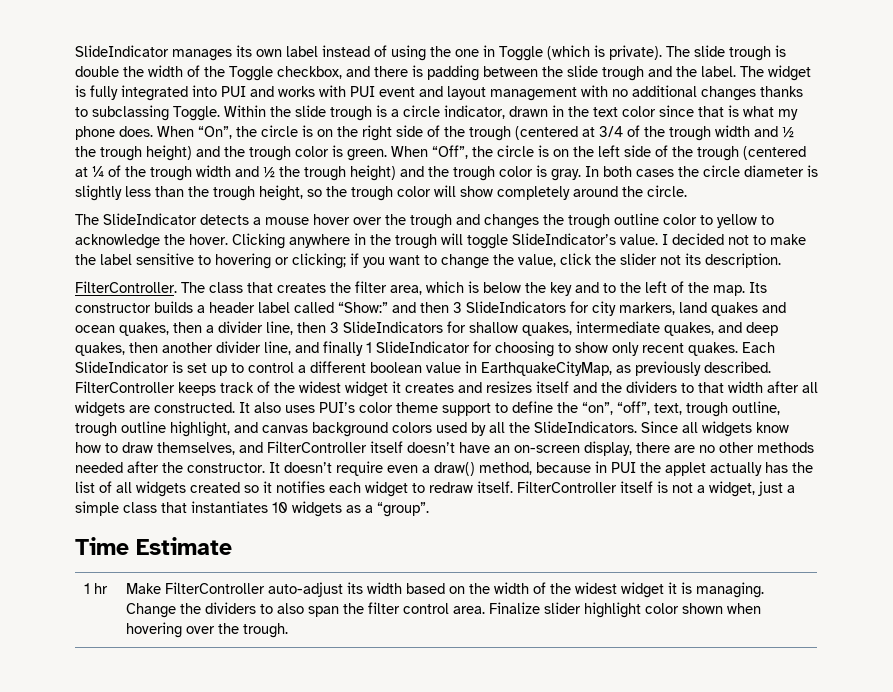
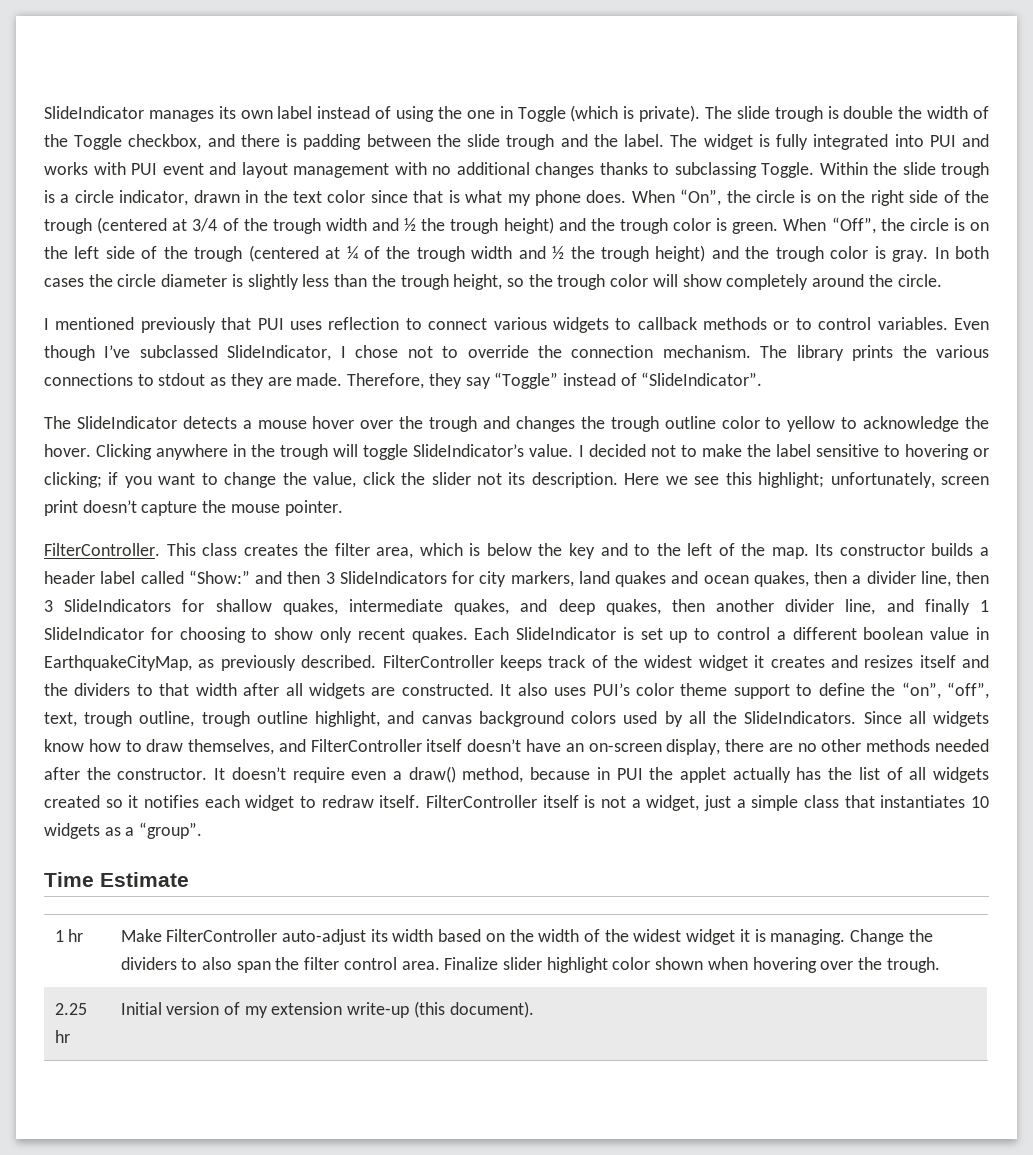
+ I mentioned previously that PUI uses reflection to connect various widgets to callback methods or to control variables. Even though I’ve subclassed SlideIndicator, I chose not to override the connection mechanism. The library prints the various connections to stdout as they are made. Therefore, they say “Toggle” instead of “SlideIndicator”.
- I decided not to make the label sensitive to hovering or clicking; if you want to change the value, click the slider not its description.
- FilterController. The class that creates the filter area, which is below the key and to the left of the map.
+ I decided not to make the label sensitive to hovering or clicking; if you want to change the value, click the slider not its description. Here we see this highlight; unfortunately, screen print doesn’t capture the mouse pointer.
+ FilterController. This class creates the filter area, which is below the key and to the left of the map.
+ 2.25 hr | Initial version of my extension write-up (this document).

